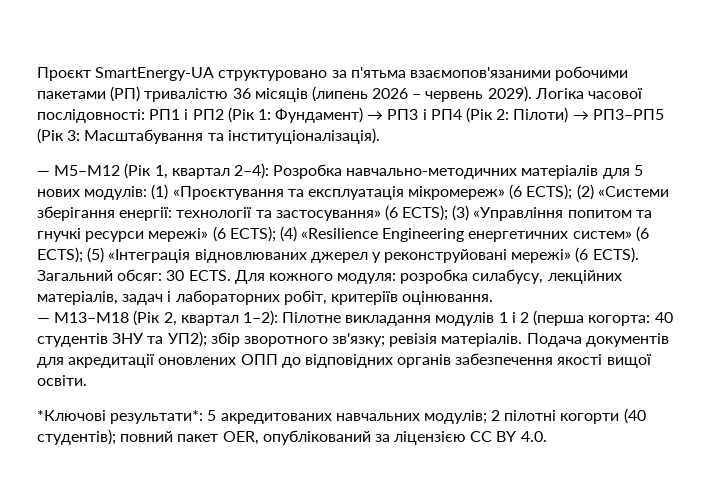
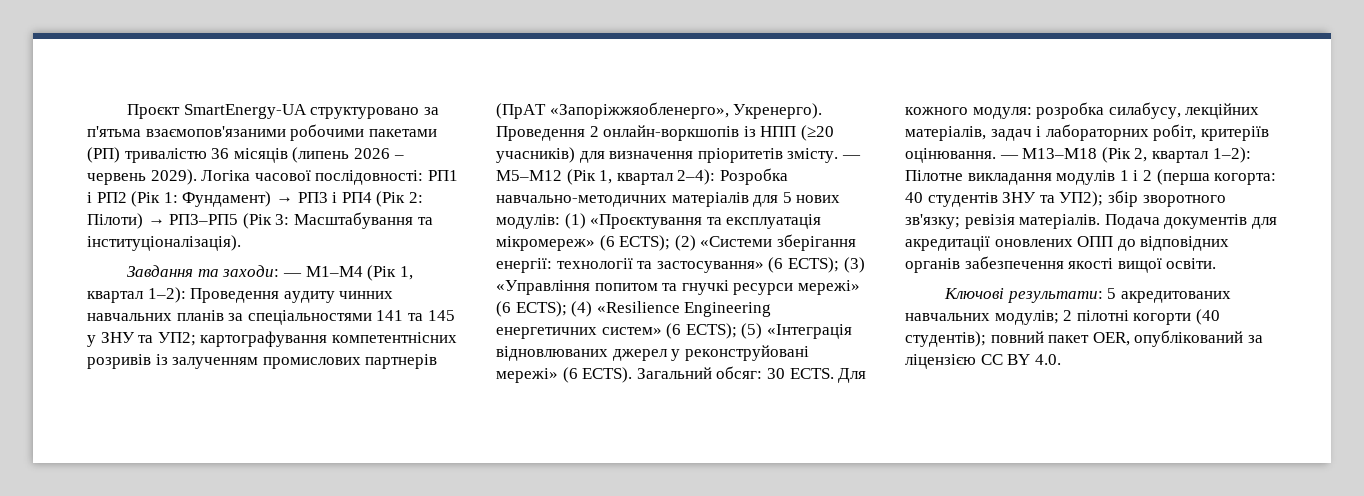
+ Завдання та заходи: — М1–М4 (Рік 1, квартал 1–2): Проведення аудиту чинних навчальних планів за спеціальностями 141 та 145 у ЗНУ та УП2; картографування компетентнісних розривів із залученням промислових партнерів (ПрАТ «Запоріжжяобленерго», Укренерго). Проведення 2 онлайн-воркшопів із НПП (≥20 учасників) для визначення пріоритетів змісту.
- Для кожного модуля: розробка силабусу, лекційних матеріалів, задач і лабораторних робіт, критеріїв оцінювання.
- — М13–М18 (Рік 2, квартал 1–2): Пілотне викладання модулів 1 і 2 (перша когорта: 40 студентів ЗНУ та УП2); збір зворотного зв'язку; ревізія матеріалів.
+ Для кожного модуля: розробка силабусу, лекційних матеріалів, задач і лабораторних робіт, критеріїв оцінювання. — М13–М18 (Рік 2, квартал 1–2): Пілотне викладання модулів 1 і 2 (перша когорта: 40 студентів ЗНУ та УП2); збір зворотного зв'язку; ревізія матеріалів.
- *Ключові результати*: 5 акредитованих навчальних модулів; 2 пілотні когорти (40 студентів); повний пакет OER, опублікований за ліцензією CC BY 4.0.
+ Ключові результати: 5 акредитованих навчальних модулів; 2 пілотні когорти (40 студентів); повний пакет OER, опублікований за ліцензією CC BY 4.0.

